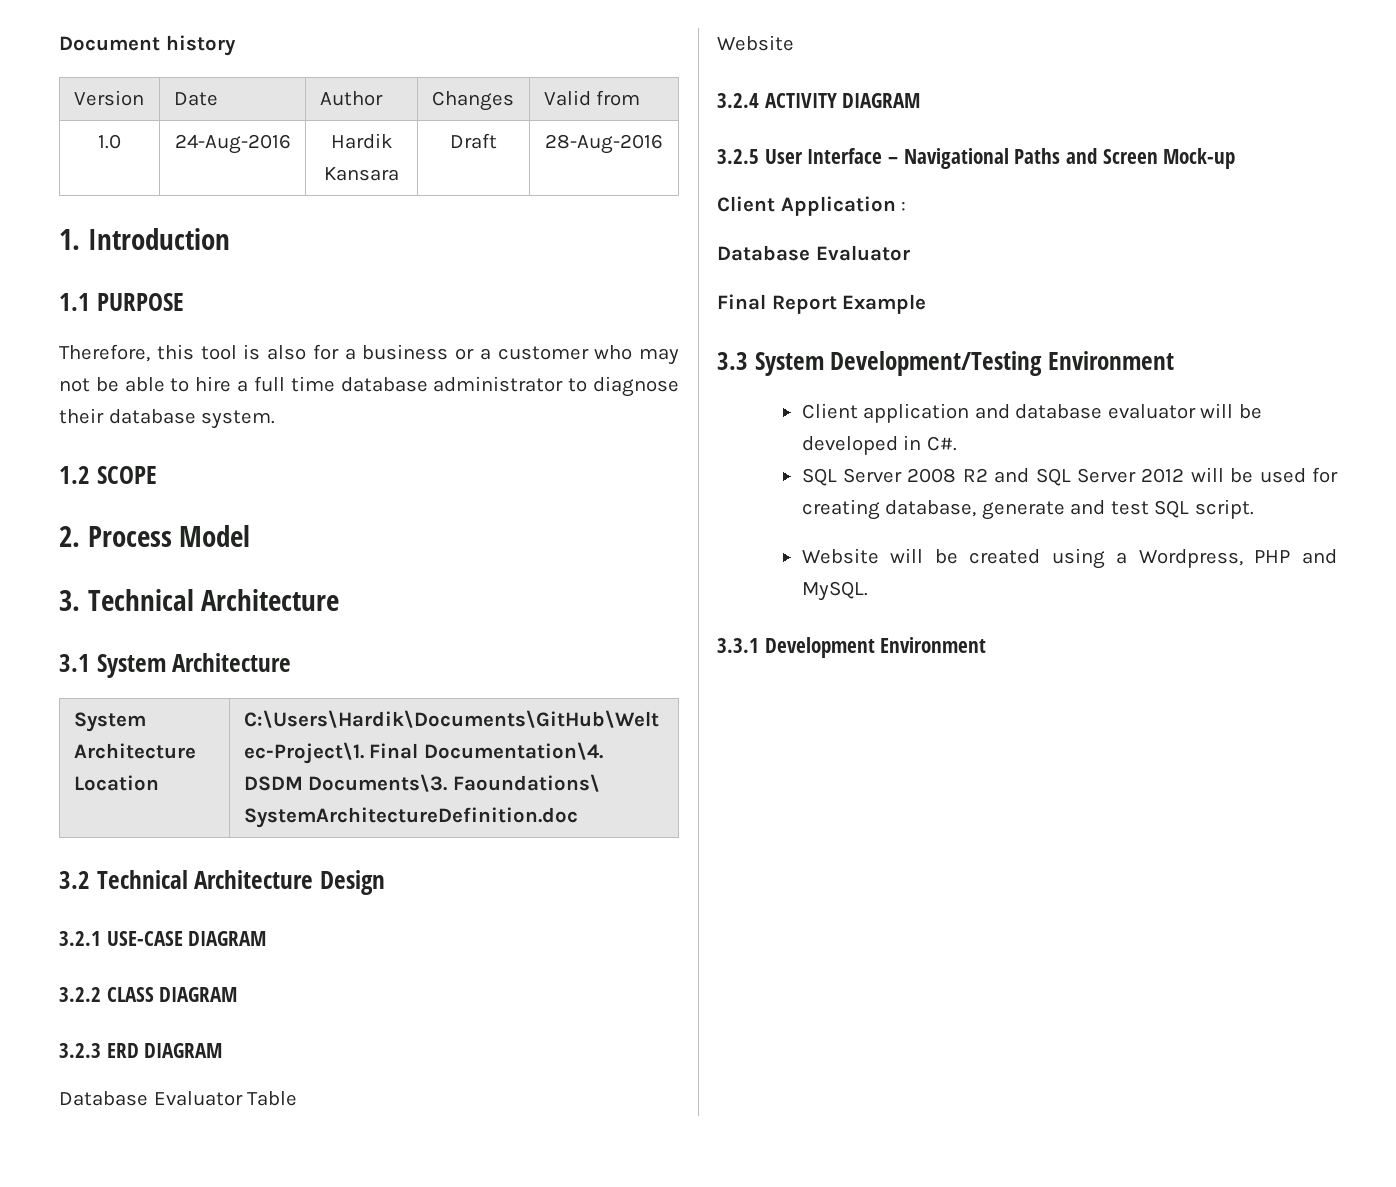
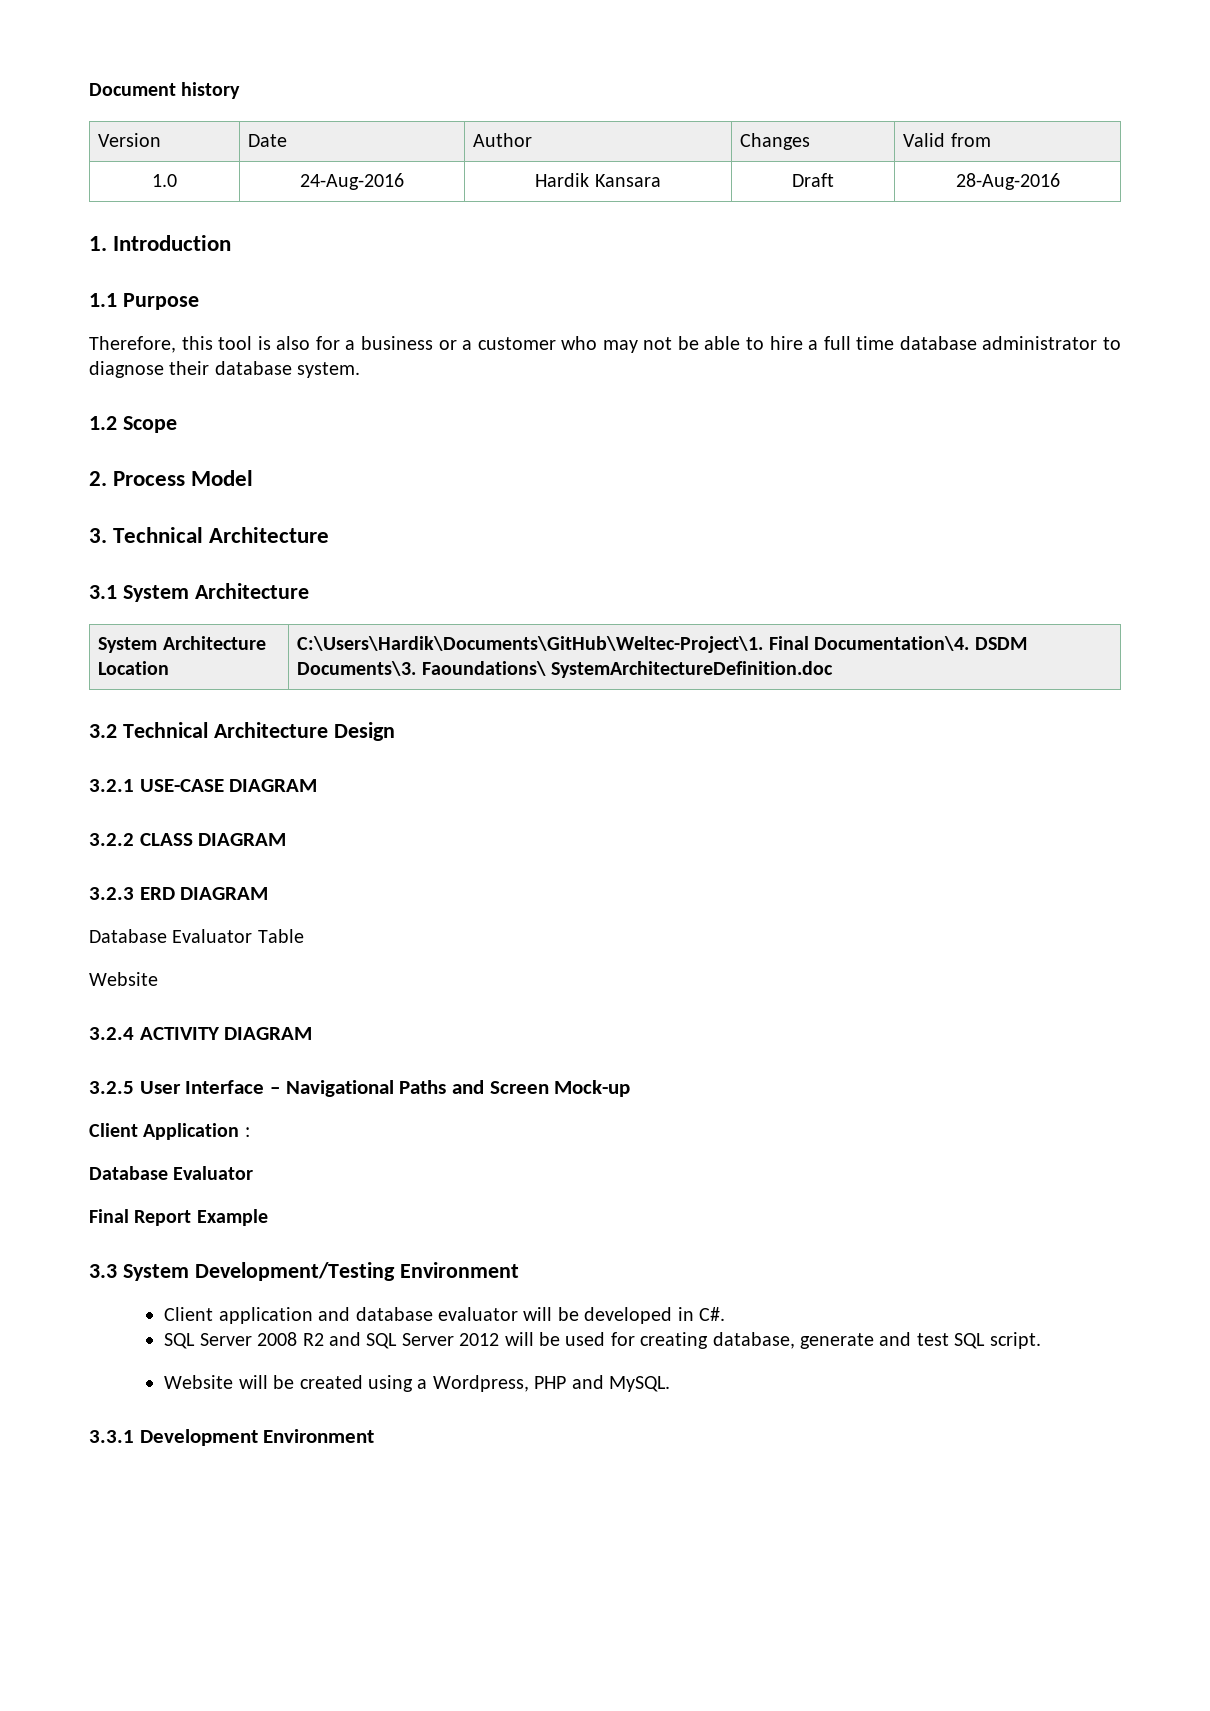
- 1.1 PURPOSE
+ 1.1 Purpose
- 1.2 SCOPE
+ 1.2 Scope

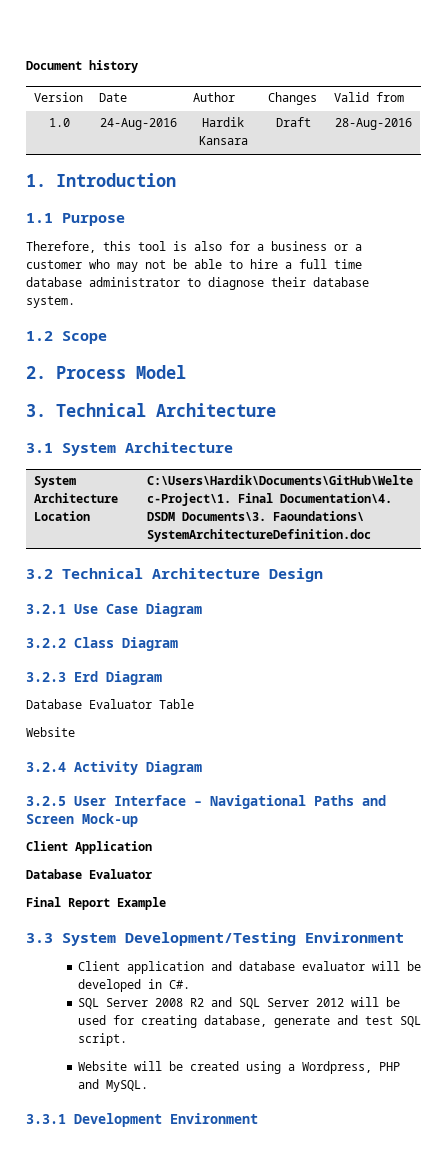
- 3.2.1 USE-CASE DIAGRAM
+ 3.2.1 Use Case Diagram
- 3.2.2 CLASS DIAGRAM
+ 3.2.2 Class Diagram
- 3.2.3 ERD DIAGRAM
+ 3.2.3 Erd Diagram
- 3.2.4 ACTIVITY DIAGRAM
+ 3.2.4 Activity Diagram
- Client Application :
+ Client Application

